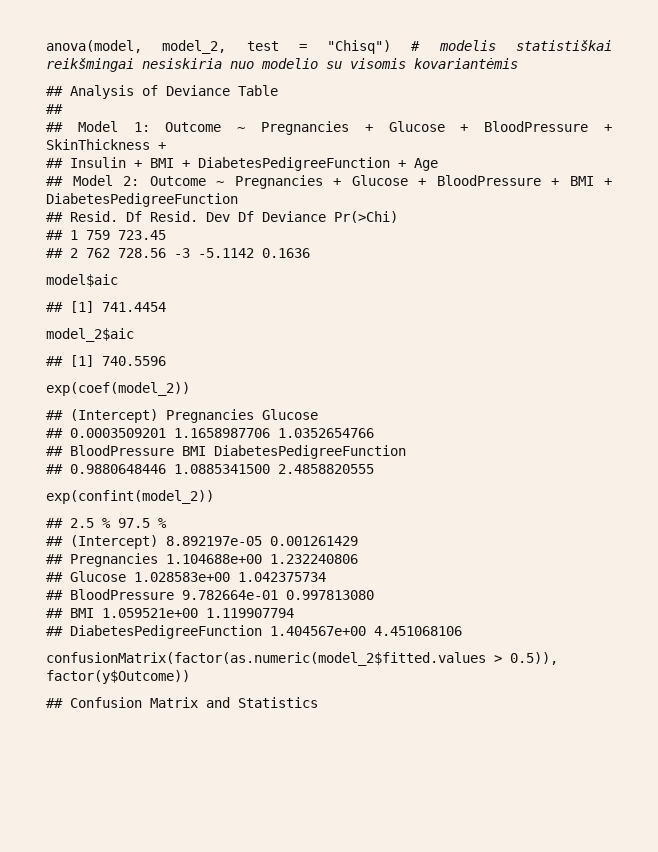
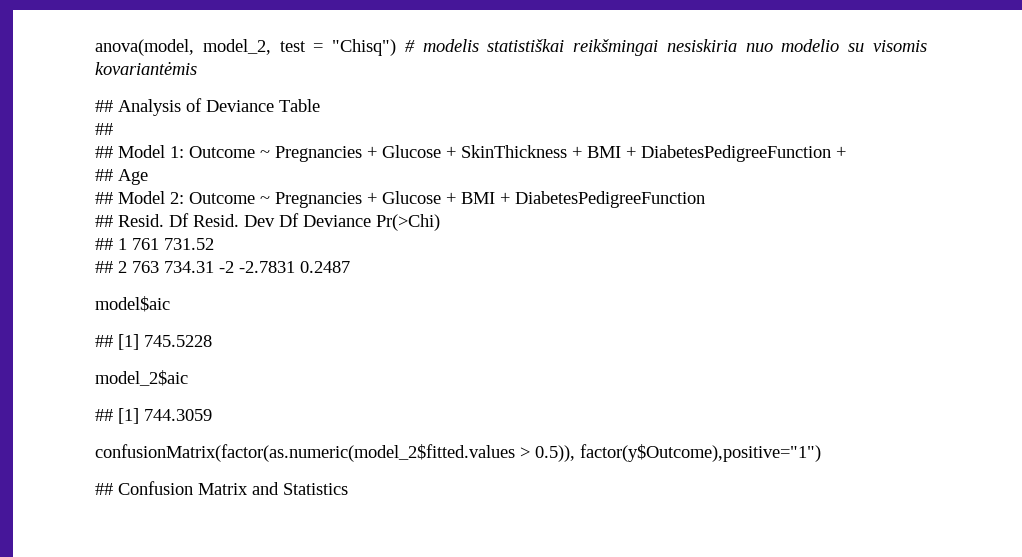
- ## Model 1: Outcome ~ Pregnancies + Glucose + BloodPressure + SkinThickness +
- ## Insulin + BMI + DiabetesPedigreeFunction + Age
+ ## Model 1: Outcome ~ Pregnancies + Glucose + SkinThickness + BMI + DiabetesPedigreeFunction +
+ ## Age
- ## Model 2: Outcome ~ Pregnancies + Glucose + BloodPressure + BMI + DiabetesPedigreeFunction
+ ## Model 2: Outcome ~ Pregnancies + Glucose + BMI + DiabetesPedigreeFunction
- ## 1 759 723.45
+ ## 1 761 731.52
- ## 2 762 728.56 -3 -5.1142 0.1636
+ ## 2 763 734.31 -2 -2.7831 0.2487
- ## [1] 741.4454
+ ## [1] 745.5228
- ## [1] 740.5596
- exp(coef(model_2))
- ## (Intercept) Pregnancies Glucose
- ## 0.0003509201 1.1658987706 1.0352654766
- ## BloodPressure BMI DiabetesPedigreeFunction
- ## 0.9880648446 1.0885341500 2.4858820555
- exp(confint(model_2))
- ## 2.5 % 97.5 %
- ## (Intercept) 8.892197e-05 0.001261429
- ## Pregnancies 1.104688e+00 1.232240806
- ## Glucose 1.028583e+00 1.042375734
- ## BloodPressure 9.782664e-01 0.997813080
- ## BMI 1.059521e+00 1.119907794
- ## DiabetesPedigreeFunction 1.404567e+00 4.451068106
+ ## [1] 744.3059
- confusionMatrix(factor(as.numeric(model_2$fitted.values > 0.5)), factor(y$Outcome))
+ confusionMatrix(factor(as.numeric(model_2$fitted.values > 0.5)), factor(y$Outcome),positive="1")

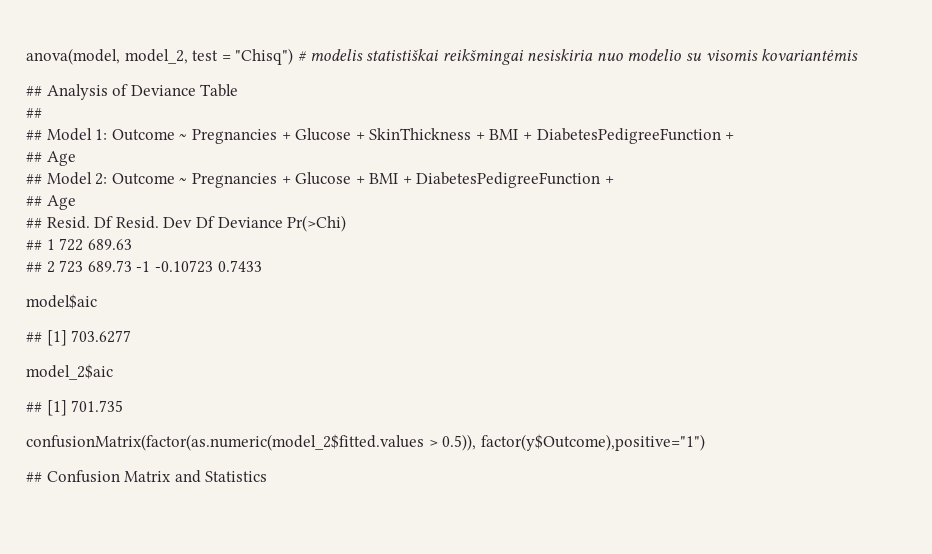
- ## Model 2: Outcome ~ Pregnancies + Glucose + BMI + DiabetesPedigreeFunction
+ ## Model 2: Outcome ~ Pregnancies + Glucose + BMI + DiabetesPedigreeFunction +
+ ## Age
- ## 1 761 731.52
+ ## 1 722 689.63
- ## 2 763 734.31 -2 -2.7831 0.2487
+ ## 2 723 689.73 -1 -0.10723 0.7433
- ## [1] 745.5228
+ ## [1] 703.6277
- ## [1] 744.3059
+ ## [1] 701.735

